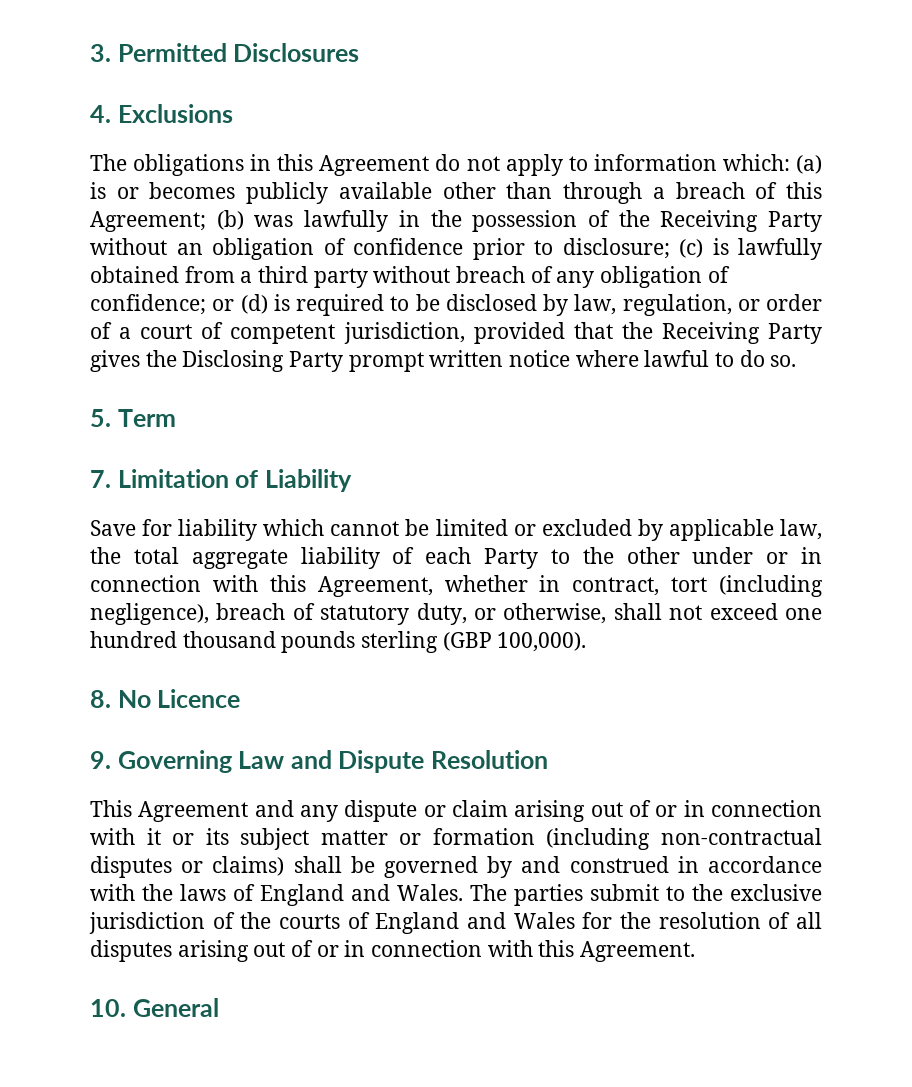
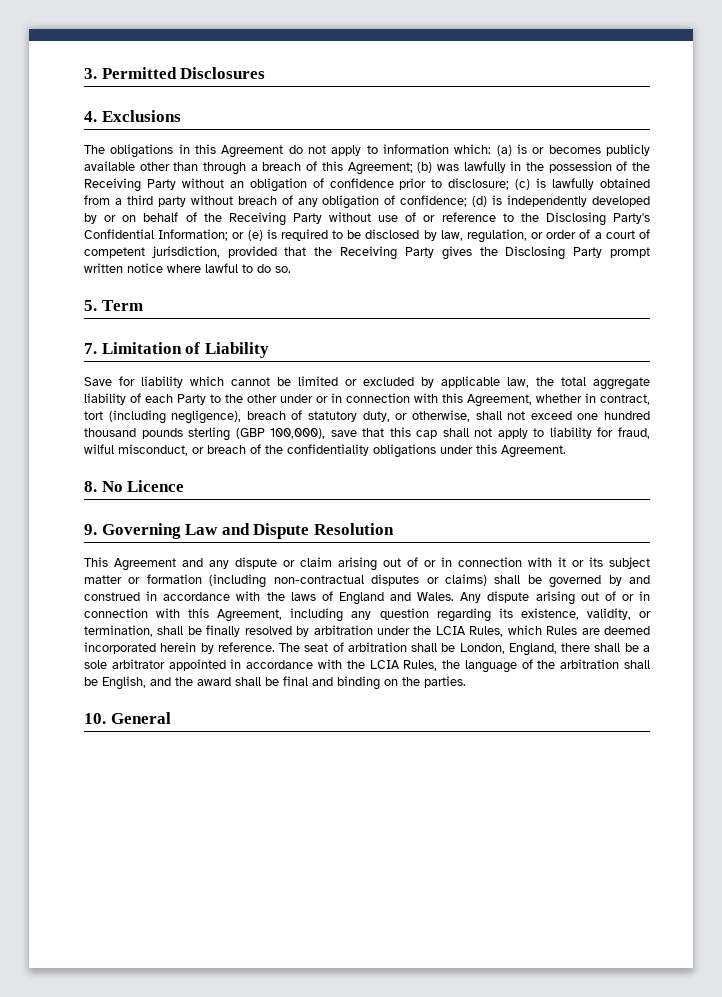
- or (d) is required to be disclosed by law, regulation, or order of a court of competent jurisdiction, provided that the Receiving Party gives the Disclosing Party prompt written notice where lawful to do so.
+ (d) is independently developed by or on behalf of the Receiving Party without use of or reference to the Disclosing Party's Confidential Information; or (e) is required to be disclosed by law, regulation, or order of a court of competent jurisdiction, provided that the Receiving Party gives the Disclosing Party prompt written notice where lawful to do so.
- Save for liability which cannot be limited or excluded by applicable law, the total aggregate liability of each Party to the other under or in connection with this Agreement, whether in contract, tort (including negligence), breach of statutory duty, or otherwise, shall not exceed one hundred thousand pounds sterling (GBP 100,000).
+ Save for liability which cannot be limited or excluded by applicable law, the total aggregate liability of each Party to the other under or in connection with this Agreement, whether in contract, tort (including negligence), breach of statutory duty, or otherwise, shall not exceed one hundred thousand pounds sterling (GBP 100,000), save that this cap shall not apply to liability for fraud, wilful misconduct, or breach of the confidentiality obligations under this Agreement.
- The parties submit to the exclusive jurisdiction of the courts of England and Wales for the resolution of all disputes arising out of or in connection with this Agreement.
+ Any dispute arising out of or in connection with this Agreement, including any question regarding its existence, validity, or termination, shall be finally resolved by arbitration under the LCIA Rules, which Rules are deemed incorporated herein by reference. The seat of arbitration shall be London, England, there shall be a sole arbitrator appointed in accordance with the LCIA Rules, the language of the arbitration shall be English, and the award shall be final and binding on the parties.

